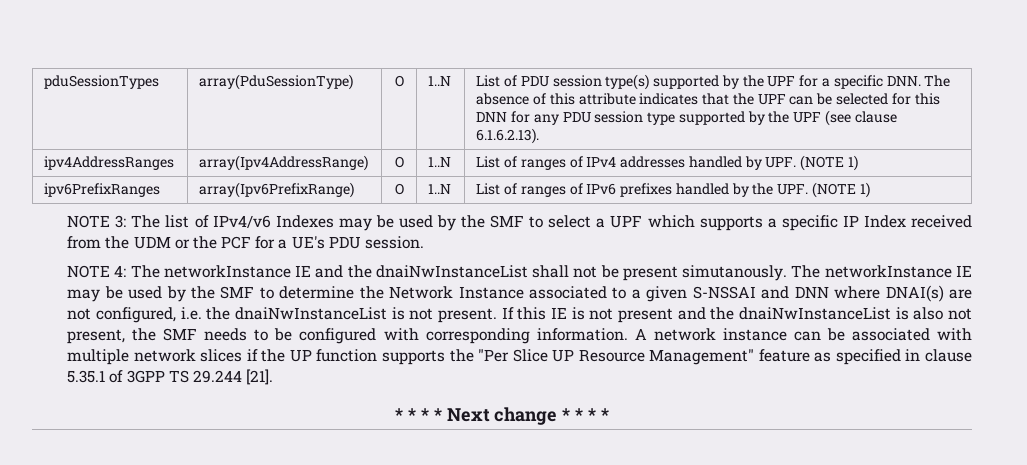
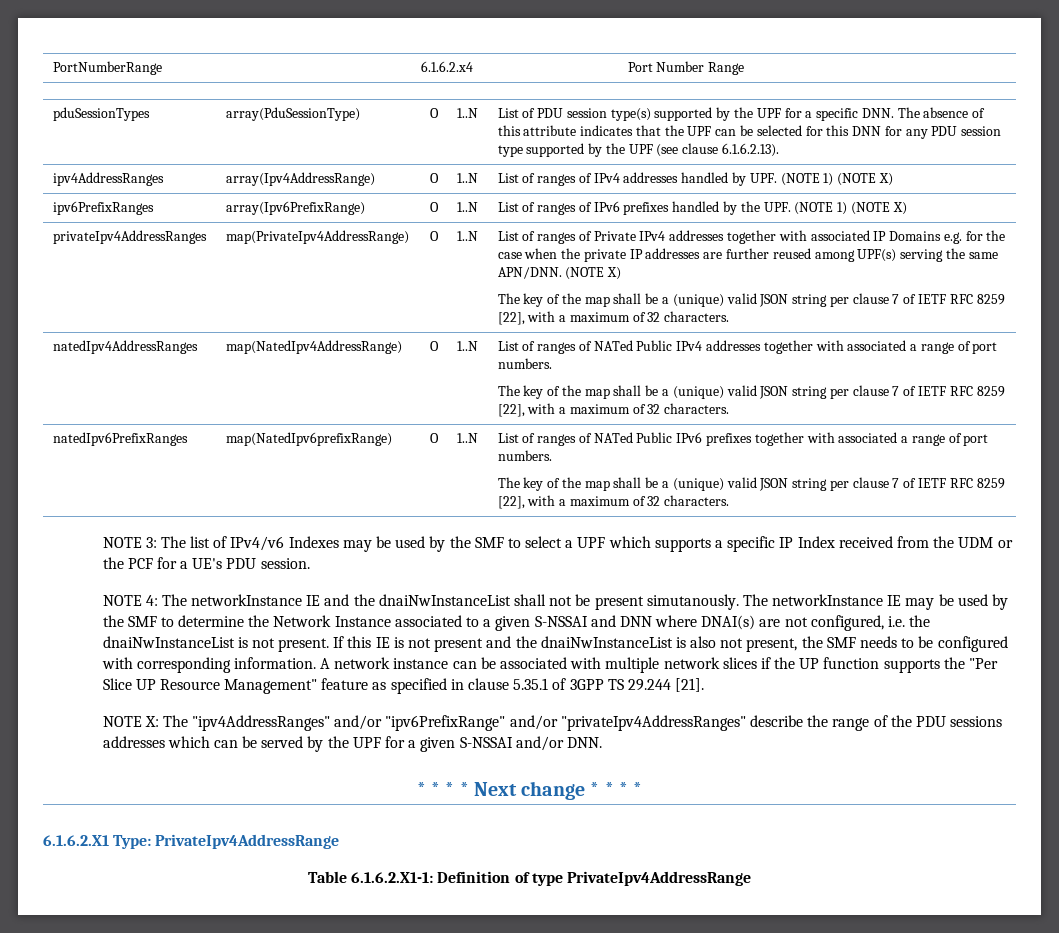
+ PortNumberRange | 6.1.6.2.x4 | Port Number Range
- ipv4AddressRanges | array(Ipv4AddressRange) | O | 1..N | List of ranges of IPv4 addresses handled by UPF. (NOTE 1)
+ ipv4AddressRanges | array(Ipv4AddressRange) | O | 1..N | List of ranges of IPv4 addresses handled by UPF. (NOTE 1) (NOTE X)
- ipv6PrefixRanges | array(Ipv6PrefixRange) | O | 1..N | List of ranges of IPv6 prefixes handled by the UPF. (NOTE 1)
+ ipv6PrefixRanges | array(Ipv6PrefixRange) | O | 1..N | List of ranges of IPv6 prefixes handled by the UPF. (NOTE 1) (NOTE X)
+ privateIpv4AddressRanges | map(PrivateIpv4AddressRange) | O | 1..N | List of ranges of Private IPv4 addresses together with associated IP Domains e.g. for the case when the private IP addresses are further reused among UPF(s) serving the same APN/DNN. (NOTE X)
+ The key of the map shall be a (unique) valid JSON string per clause 7 of IETF RFC 8259 [22], with a maximum of 32 characters.
+ natedIpv4AddressRanges | map(NatedIpv4AddressRange) | O | 1..N | List of ranges of NATed Public IPv4 addresses together with associated a range of port numbers.
+ The key of the map shall be a (unique) valid JSON string per clause 7 of IETF RFC 8259 [22], with a maximum of 32 characters.
+ natedIpv6PrefixRanges | map(NatedIpv6prefixRange) | O | 1..N | List of ranges of NATed Public IPv6 prefixes together with associated a range of port numbers.
+ The key of the map shall be a (unique) valid JSON string per clause 7 of IETF RFC 8259 [22], with a maximum of 32 characters.
+ NOTE X: The "ipv4AddressRanges" and/or "ipv6PrefixRange" and/or "privateIpv4AddressRanges" describe the range of the PDU sessions addresses which can be served by the UPF for a given S-NSSAI and/or DNN.
+ 6.1.6.2.X1 Type: PrivateIpv4AddressRange
+ Table 6.1.6.2.X1-1: Definition of type PrivateIpv4AddressRange

